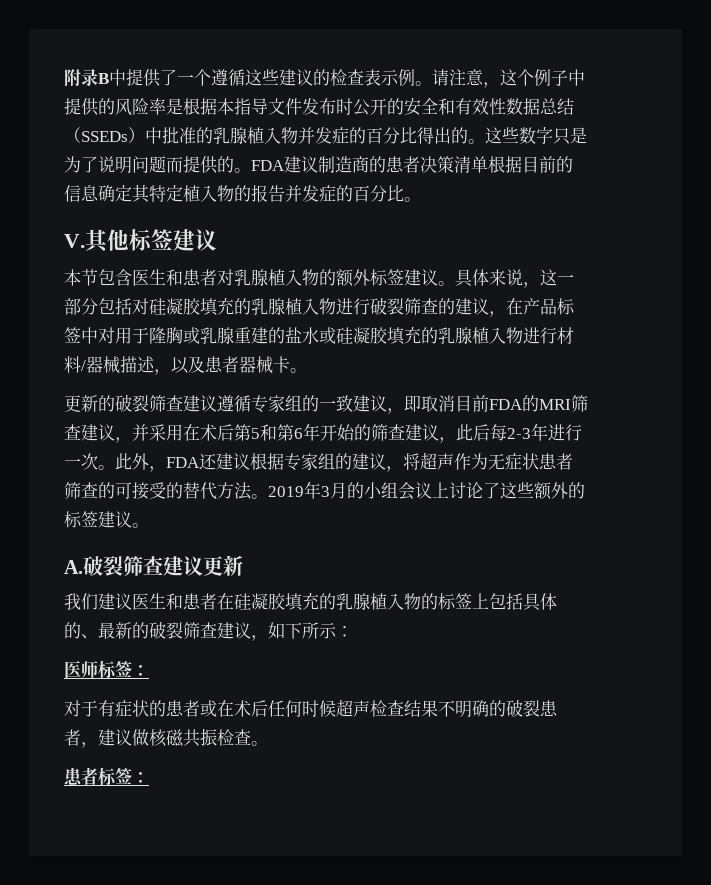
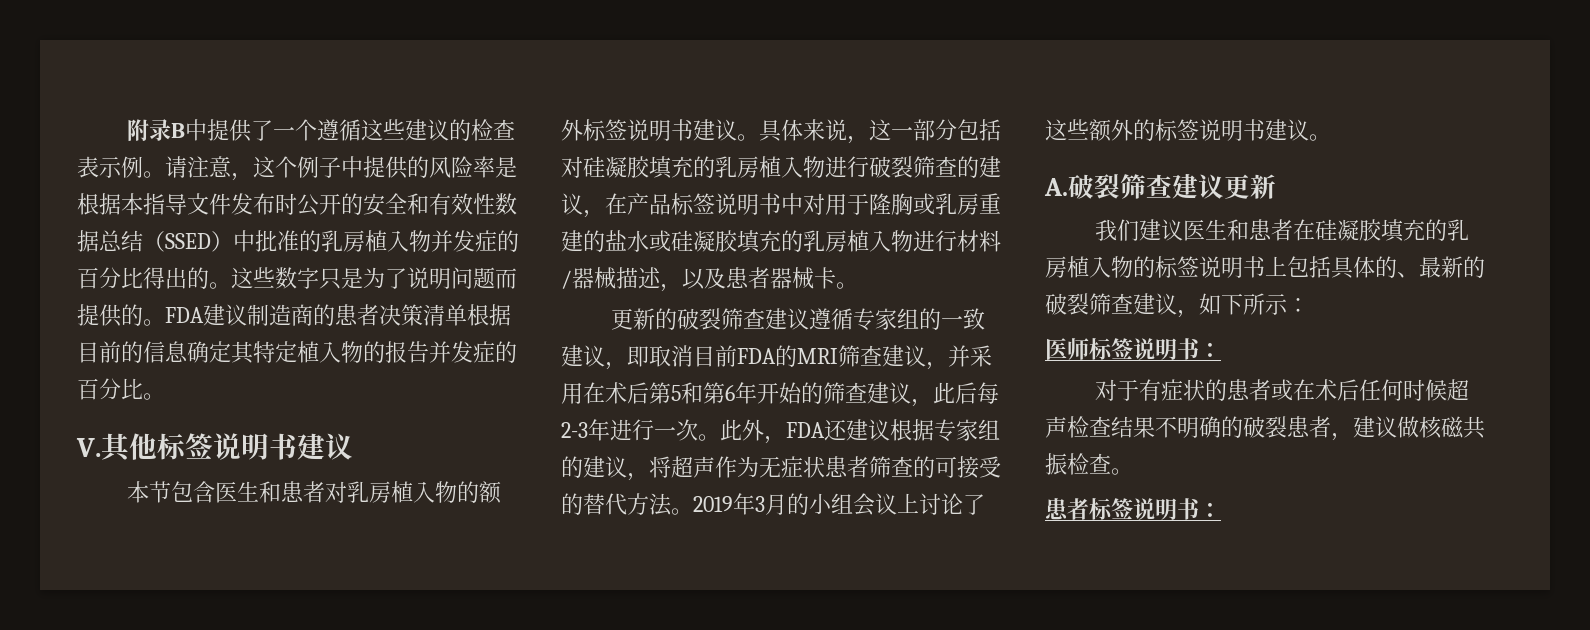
- 请注意，这个例子中提供的风险率是根据本指导文件发布时公开的安全和有效性数据总结（SSEDs）中批准的乳腺植入物并发症的百分比得出的。
+ 请注意，这个例子中提供的风险率是根据本指导文件发布时公开的安全和有效性数据总结（SSED）中批准的乳房植入物并发症的百分比得出的。
- V.其他标签建议
+ V.其他标签说明书建议
- 本节包含医生和患者对乳腺植入物的额外标签建议。
+ 本节包含医生和患者对乳房植入物的额外标签说明书建议。
- 具体来说，这一部分包括对硅凝胶填充的乳腺植入物进行破裂筛查的建议，在产品标签中对用于隆胸或乳腺重建的盐水或硅凝胶填充的乳腺植入物进行材料/器械描述，以及患者器械卡。
+ 具体来说，这一部分包括对硅凝胶填充的乳房植入物进行破裂筛查的建议，在产品标签说明书中对用于隆胸或乳房重建的盐水或硅凝胶填充的乳房植入物进行材料/器械描述，以及患者器械卡。
- 2019年3月的小组会议上讨论了这些额外的标签建议。
+ 2019年3月的小组会议上讨论了这些额外的标签说明书建议。
- 我们建议医生和患者在硅凝胶填充的乳腺植入物的标签上包括具体的、最新的破裂筛查建议，如下所示：
+ 我们建议医生和患者在硅凝胶填充的乳房植入物的标签说明书上包括具体的、最新的破裂筛查建议，如下所示：
- 医师标签：
+ 医师标签说明书：
- 患者标签：
+ 患者标签说明书：

